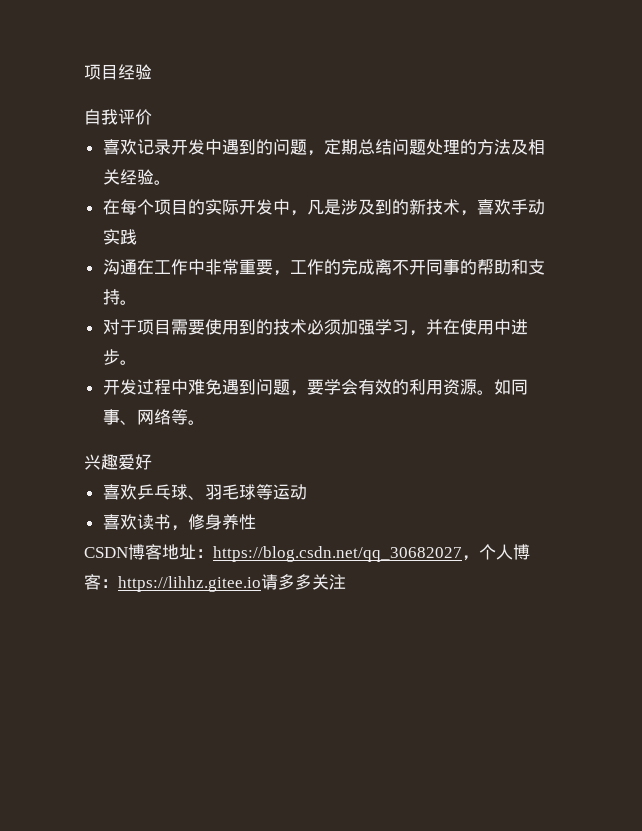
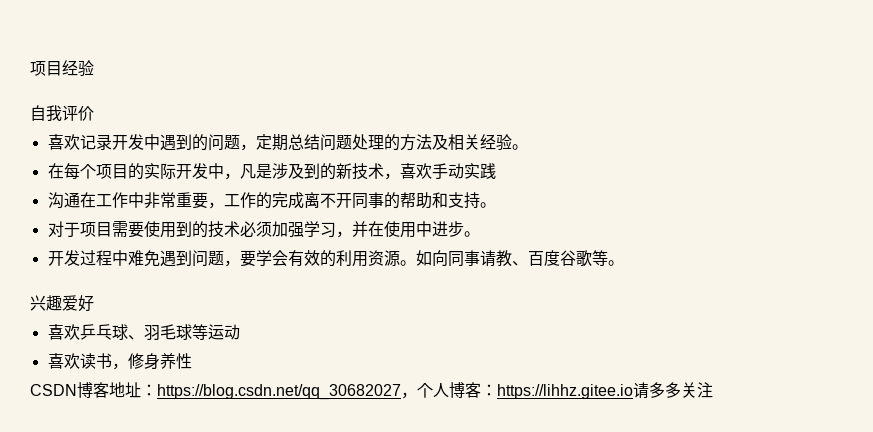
- 如同事、网络等。
+ 如向同事请教、百度谷歌等。

